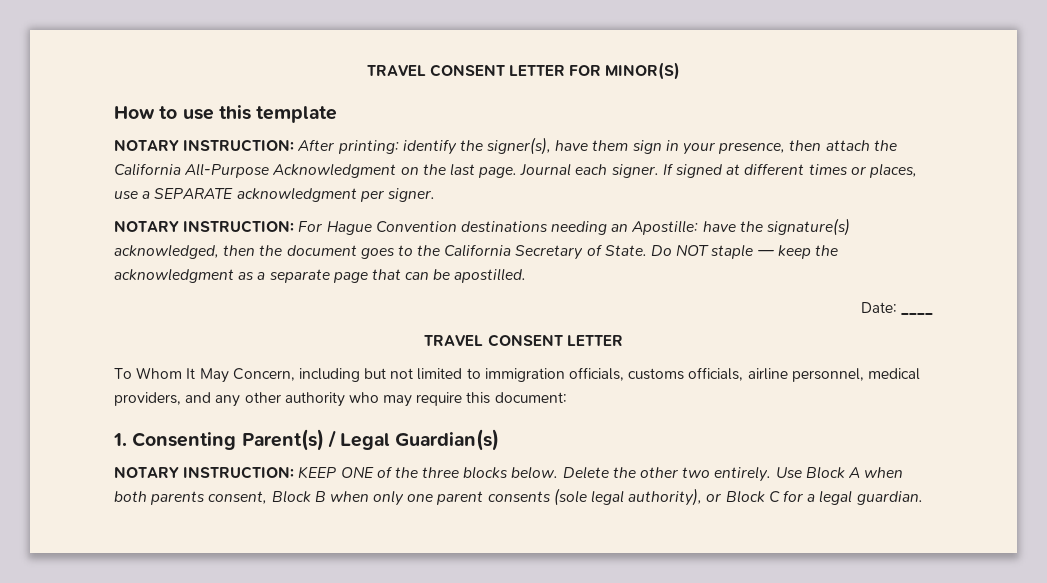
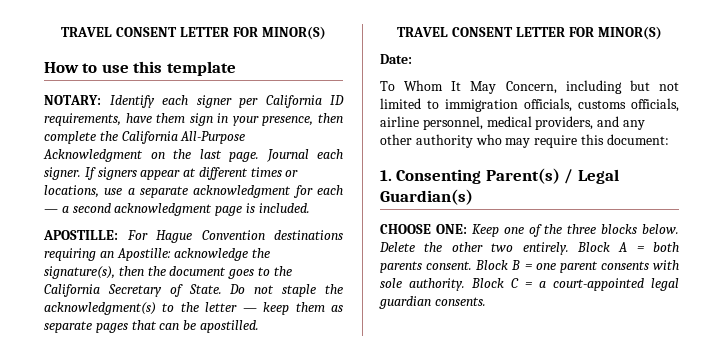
- NOTARY INSTRUCTION: After printing: identify the signer(s), have them sign in your presence, then attach the California All-Purpose Acknowledgment on the last page.
+ NOTARY: Identify each signer per California ID requirements, have them sign in your presence, then complete the California All-Purpose Acknowledgment on the last page.
- If signed at different times or places, use a SEPARATE acknowledgment per signer.
- NOTARY INSTRUCTION: For Hague Convention destinations needing an Apostille: have the signature(s) acknowledged, then the document goes to the California Secretary of State.
+ If signers appear at different times or locations, use a separate acknowledgment for each — a second acknowledgment page is included.
+ APOSTILLE: For Hague Convention destinations requiring an Apostille: acknowledge the signature(s), then the document goes to the California Secretary of State.
- Do NOT staple — keep the acknowledgment as a separate page that can be apostilled.
- Date: ____
- TRAVEL CONSENT LETTER
+ Do not staple the acknowledgment(s) to the letter — keep them as separate pages that can be apostilled.
+ TRAVEL CONSENT LETTER FOR MINOR(S)
+ Date:
- NOTARY INSTRUCTION: KEEP ONE of the three blocks below.
+ CHOOSE ONE: Keep one of the three blocks below.
- Use Block A when both parents consent, Block B when only one parent consents (sole legal authority), or Block C for a legal guardian.
+ Block A = both parents consent. Block B = one parent consents with sole authority. Block C = a court-appointed legal guardian consents.

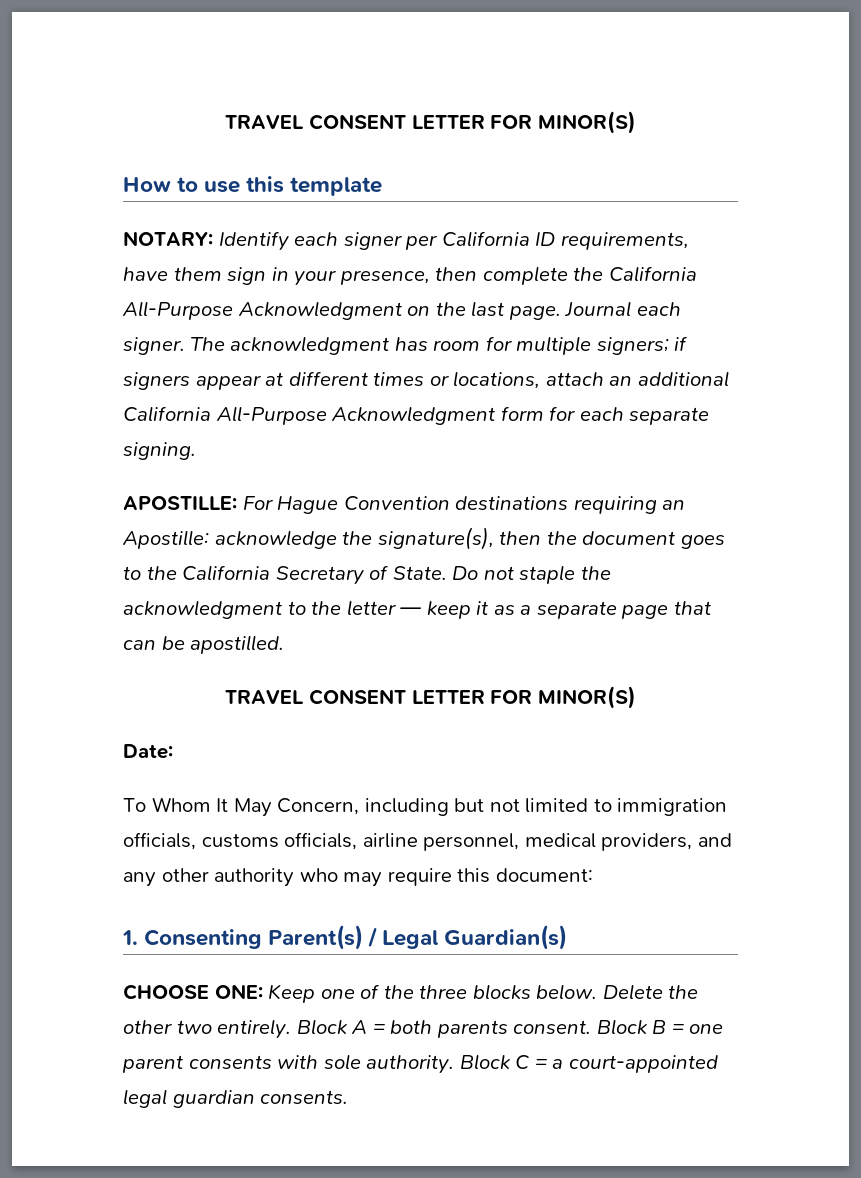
- If signers appear at different times or locations, use a separate acknowledgment for each — a second acknowledgment page is included.
+ The acknowledgment has room for multiple signers; if signers appear at different times or locations, attach an additional California All-Purpose Acknowledgment form for each separate signing.
- Do not staple the acknowledgment(s) to the letter — keep them as separate pages that can be apostilled.
+ Do not staple the acknowledgment to the letter — keep it as a separate page that can be apostilled.

